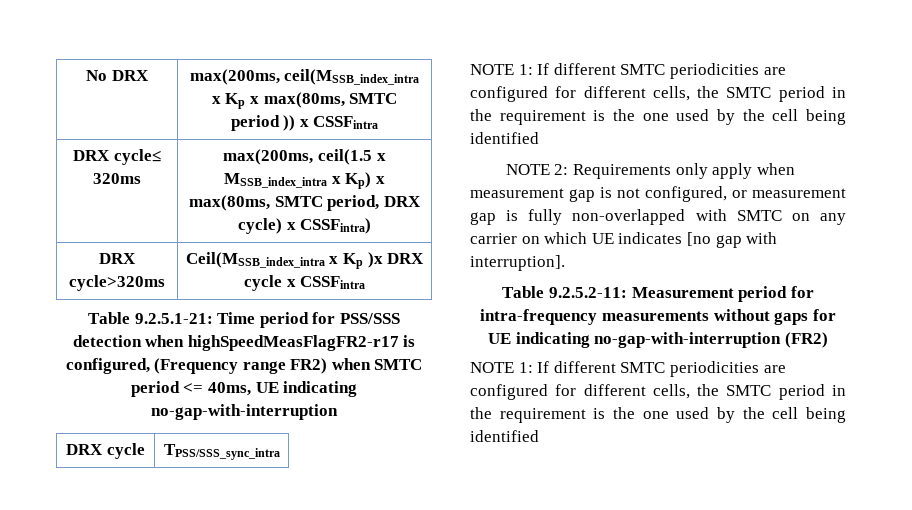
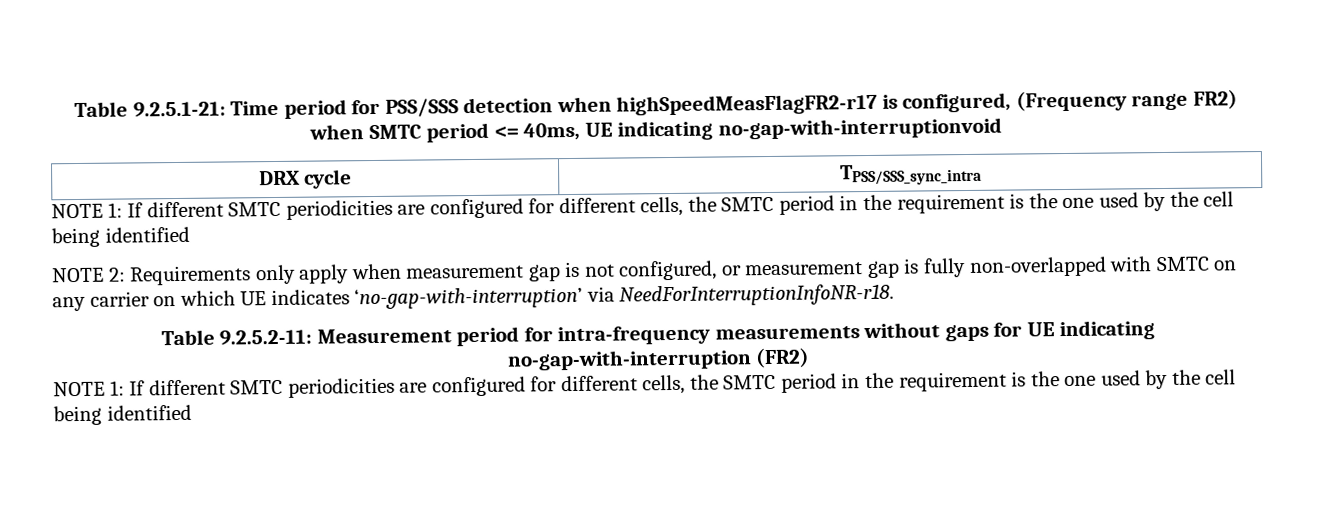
- No DRX | max(200ms, ceil(MSSB_index_intra x Kp x max(80ms, SMTC period )) x CSSFintra
- DRX cycle≤ 320ms | max(200ms, ceil(1.5 x MSSB_index_intra x Kp) x max(80ms, SMTC period, DRX cycle) x CSSFintra)
- DRX cycle>320ms | Ceil(MSSB_index_intra x Kp )x DRX cycle x CSSFintra
- Table 9.2.5.1-21: Time period for PSS/SSS detection when highSpeedMeasFlagFR2-r17 is configured, (Frequency range FR2) when SMTC period <= 40ms, UE indicating no-gap-with-interruption
+ Table 9.2.5.1-21: Time period for PSS/SSS detection when highSpeedMeasFlagFR2-r17 is configured, (Frequency range FR2) when SMTC period <= 40ms, UE indicating no-gap-with-interruptionvoid
- NOTE 2: Requirements only apply when measurement gap is not configured, or measurement gap is fully non-overlapped with SMTC on any carrier on which UE indicates [no gap with interruption].
+ NOTE 2: Requirements only apply when measurement gap is not configured, or measurement gap is fully non-overlapped with SMTC on any carrier on which UE indicates ‘no-gap-with-interruption’ via NeedForInterruptionInfoNR-r18.

